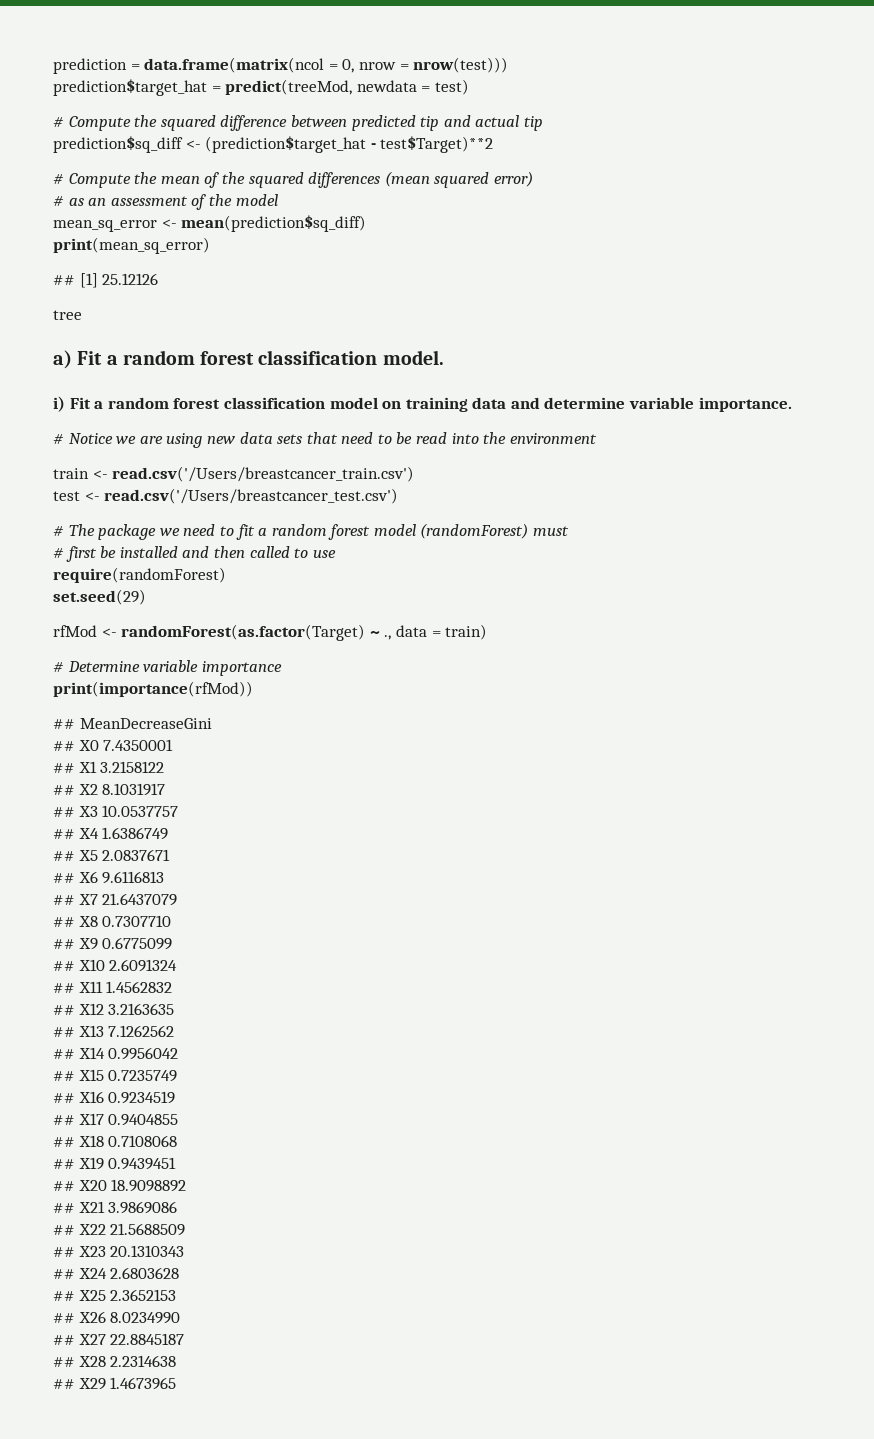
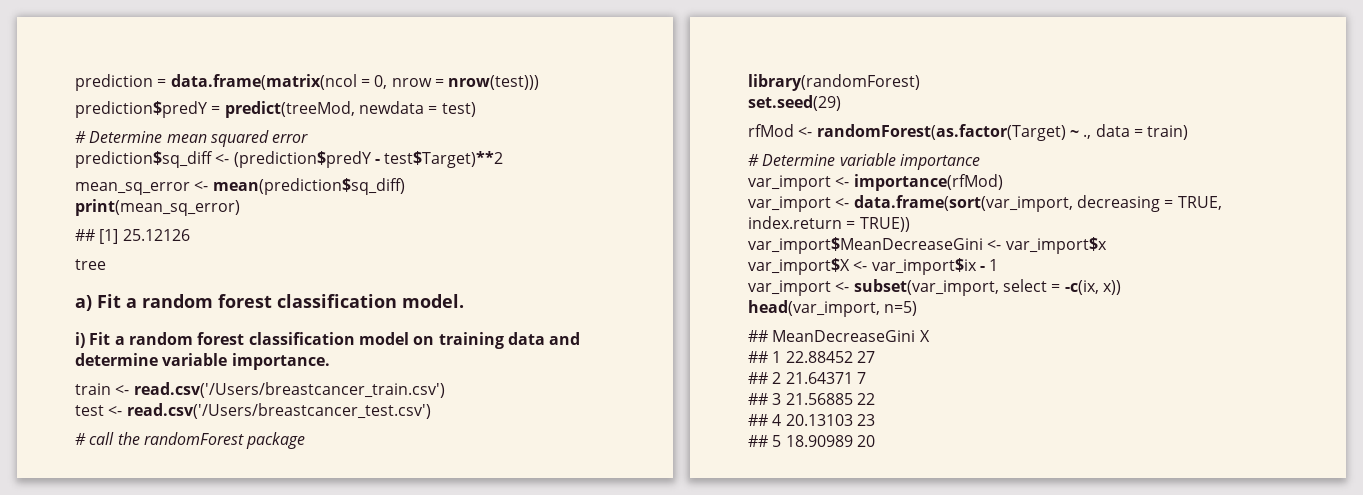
- prediction$target_hat = predict(treeMod, newdata = test)
+ prediction$predY = predict(treeMod, newdata = test)
- # Compute the squared difference between predicted tip and actual tip
+ # Determine mean squared error
- prediction$sq_diff <- (prediction$target_hat - test$Target)**2
+ prediction$sq_diff <- (prediction$predY - test$Target)**2
- # Compute the mean of the squared differences (mean squared error)
- # as an assessment of the model
- # Notice we are using new data sets that need to be read into the environment
- # The package we need to fit a random forest model (randomForest) must
- # first be installed and then called to use
- require(randomForest)
+ # call the randomForest package
+ library(randomForest)
- print(importance(rfMod))
+ var_import <- importance(rfMod)
+ var_import <- data.frame(sort(var_import, decreasing = TRUE, index.return = TRUE))
+ var_import$MeanDecreaseGini <- var_import$x
+ var_import$X <- var_import$ix - 1
+ var_import <- subset(var_import, select = -c(ix, x))
+ head(var_import, n=5)
- ## MeanDecreaseGini
- ## X0 7.4350001
- ## X1 3.2158122
- ## X2 8.1031917
- ## X3 10.0537757
- ## X4 1.6386749
- ## X5 2.0837671
- ## X6 9.6116813
- ## X7 21.6437079
- ## X8 0.7307710
- ## X9 0.6775099
- ## X10 2.6091324
- ## X11 1.4562832
- ## X12 3.2163635
- ## X13 7.1262562
- ## X14 0.9956042
- ## X15 0.7235749
- ## X16 0.9234519
- ## X17 0.9404855
- ## X18 0.7108068
- ## X19 0.9439451
- ## X20 18.9098892
- ## X21 3.9869086
- ## X22 21.5688509
- ## X23 20.1310343
- ## X24 2.6803628
- ## X25 2.3652153
- ## X26 8.0234990
- ## X27 22.8845187
- ## X28 2.2314638
- ## X29 1.4673965
+ ## MeanDecreaseGini X
+ ## 1 22.88452 27
+ ## 2 21.64371 7
+ ## 3 21.56885 22
+ ## 4 20.13103 23
+ ## 5 18.90989 20

